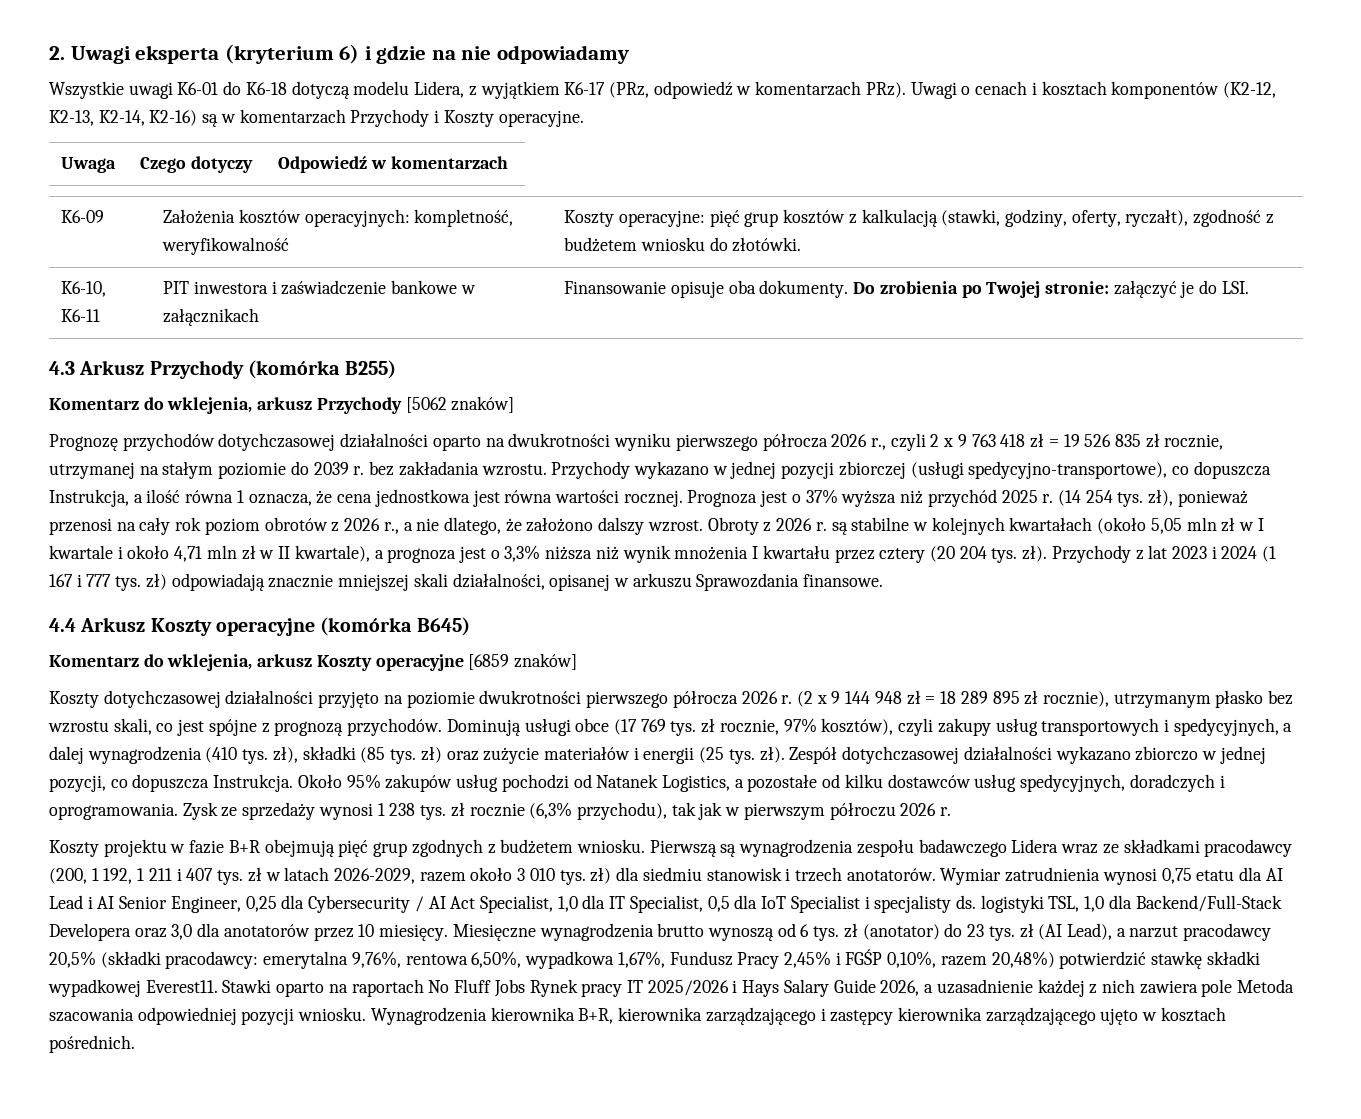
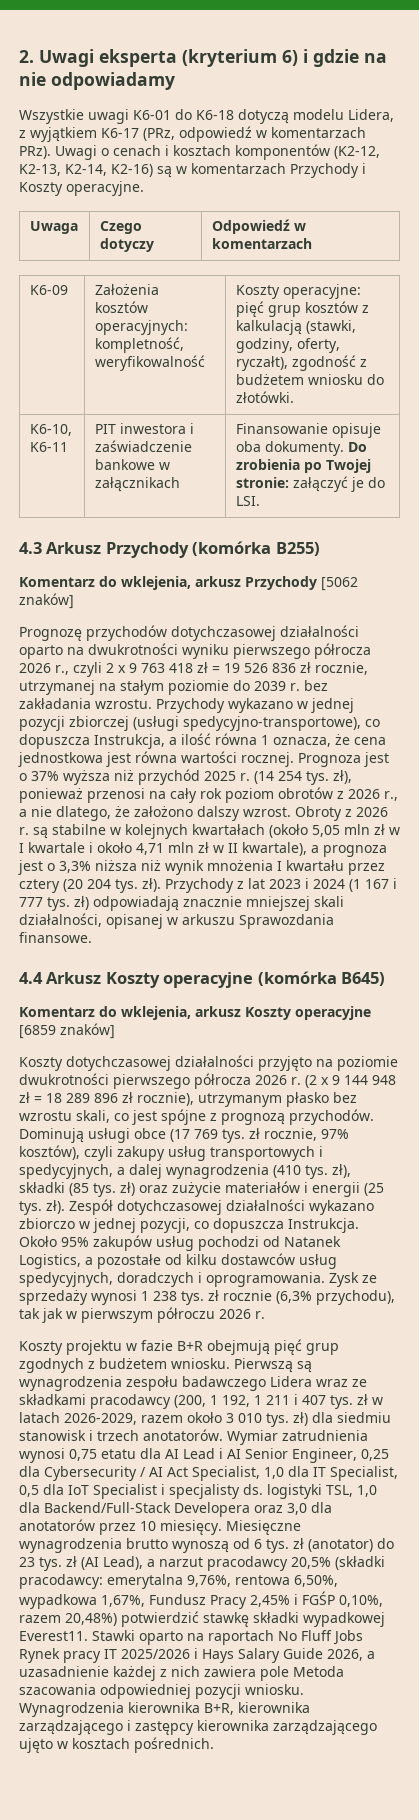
- Prognozę przychodów dotychczasowej działalności oparto na dwukrotności wyniku pierwszego półrocza 2026 r., czyli 2 x 9 763 418 zł = 19 526 835 zł rocznie, utrzymanej na stałym poziomie do 2039 r. bez zakładania wzrostu.
+ Prognozę przychodów dotychczasowej działalności oparto na dwukrotności wyniku pierwszego półrocza 2026 r., czyli 2 x 9 763 418 zł = 19 526 836 zł rocznie, utrzymanej na stałym poziomie do 2039 r. bez zakładania wzrostu.
- (2 x 9 144 948 zł = 18 289 895 zł rocznie), utrzymanym płasko bez wzrostu skali, co jest spójne z prognozą przychodów.
+ (2 x 9 144 948 zł = 18 289 896 zł rocznie), utrzymanym płasko bez wzrostu skali, co jest spójne z prognozą przychodów.

